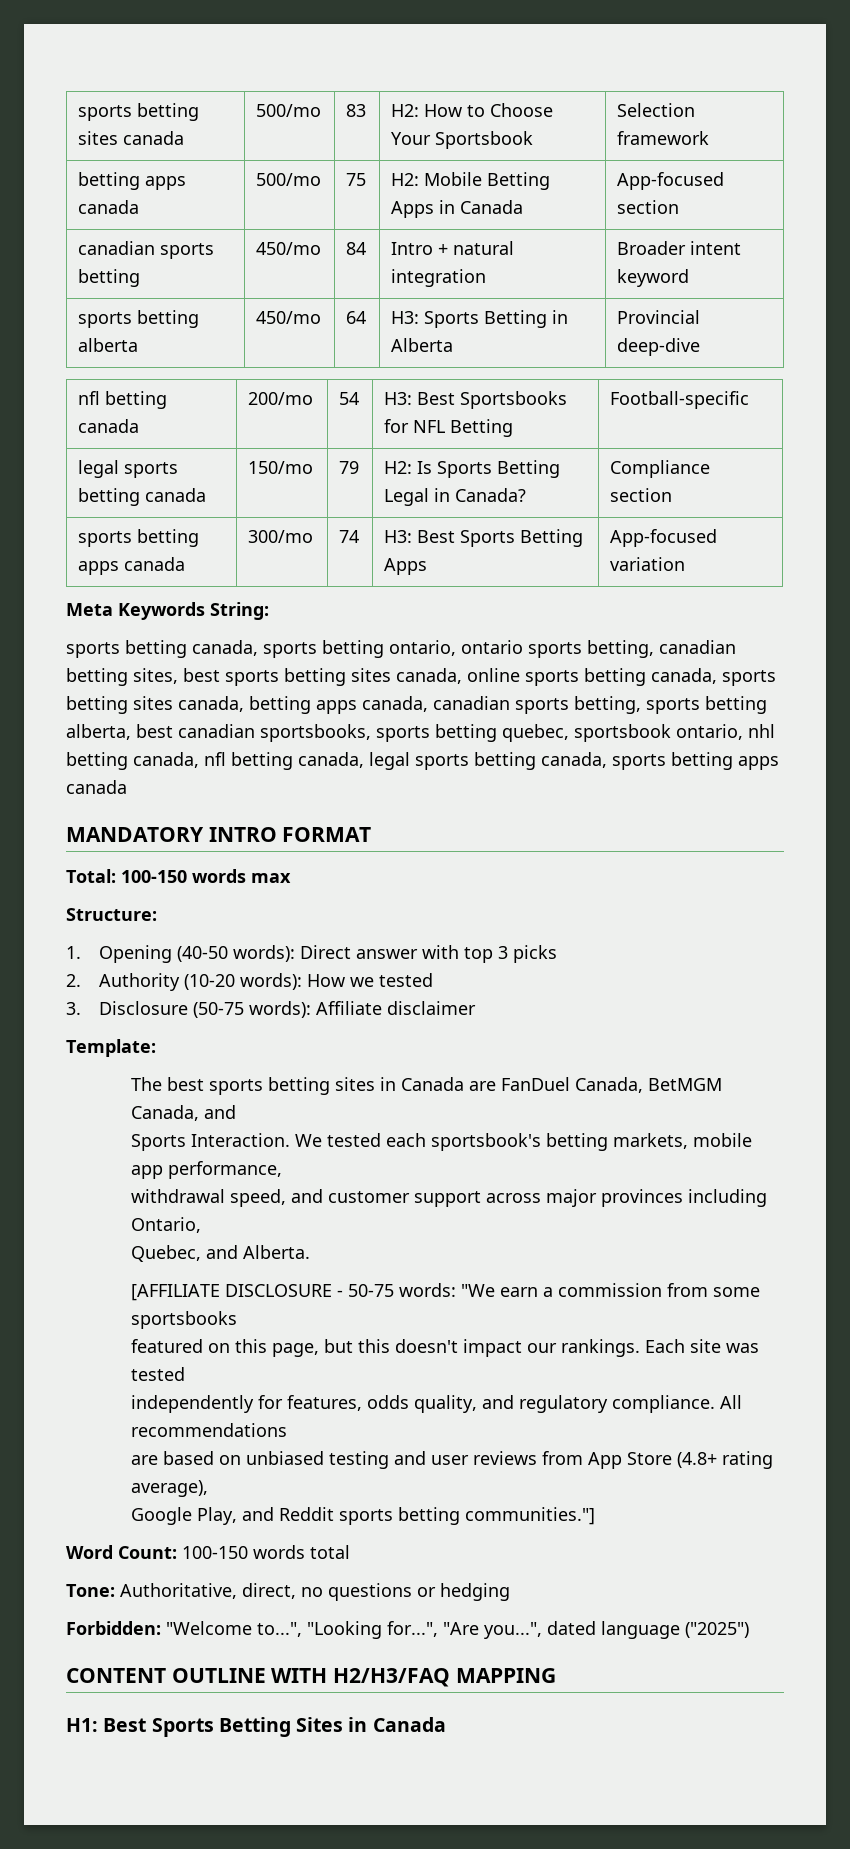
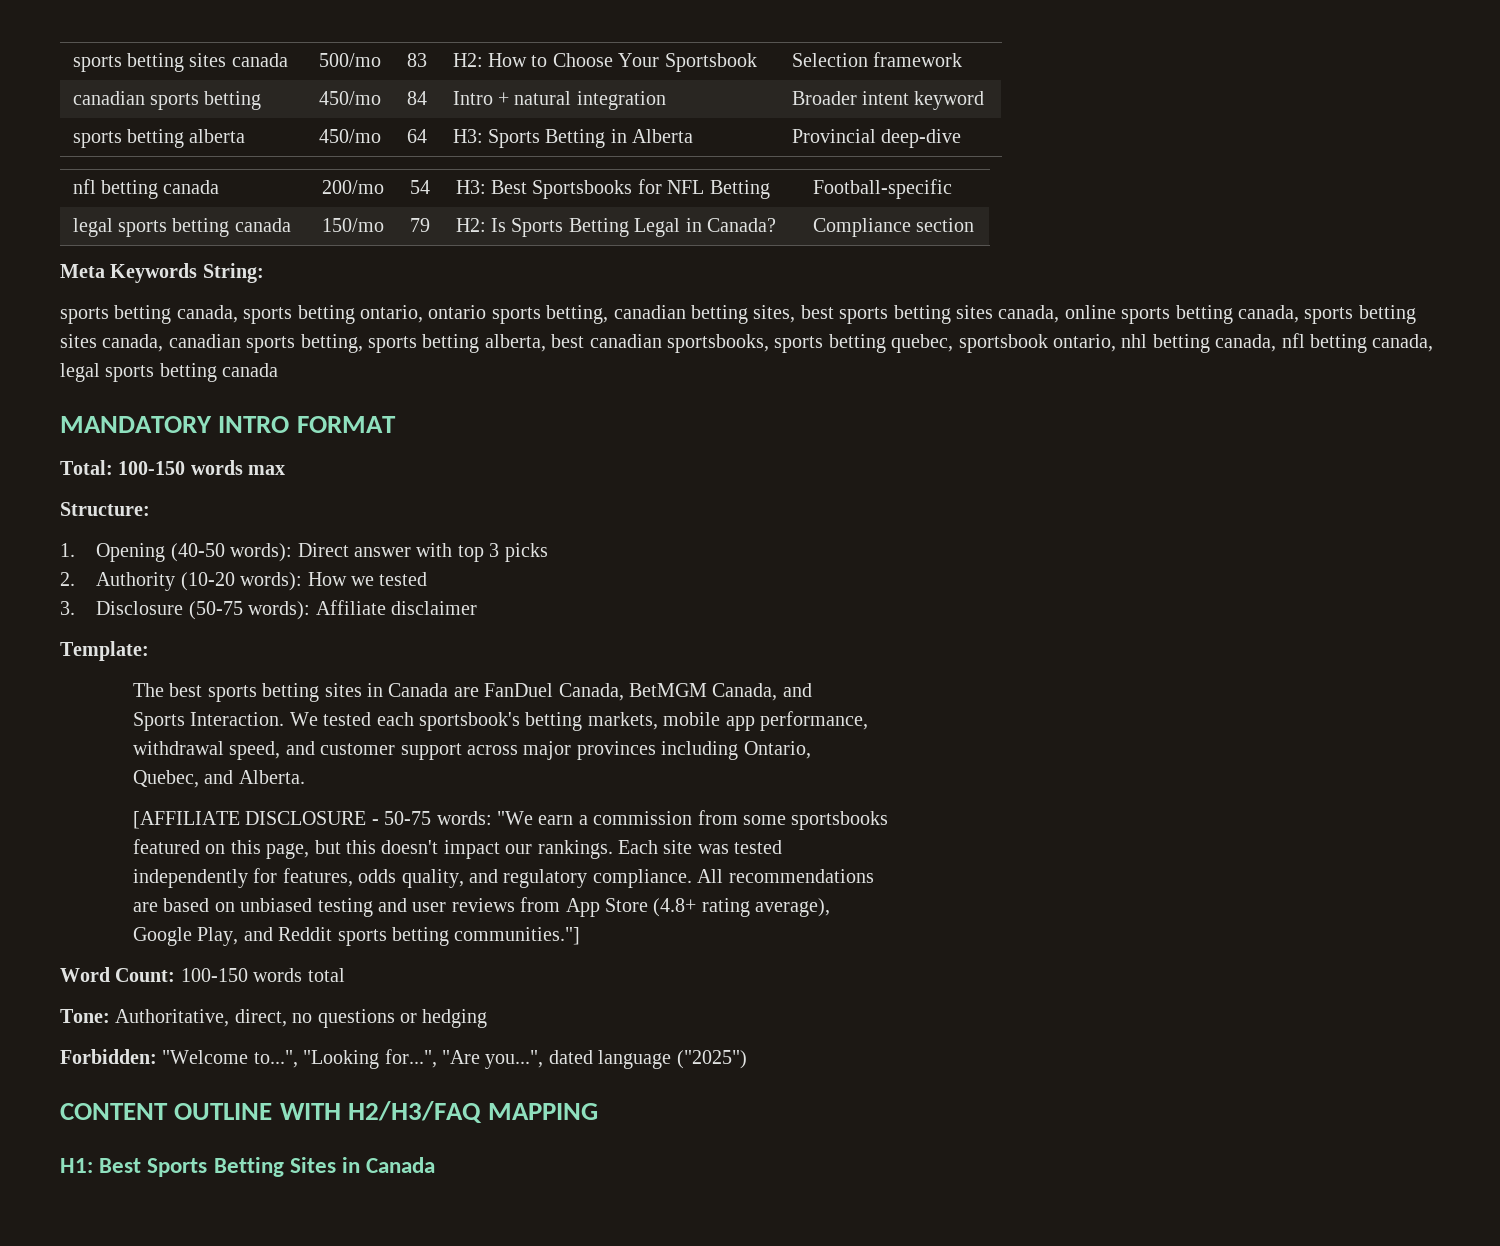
- betting apps canada | 500/mo | 75 | H2: Mobile Betting Apps in Canada | App-focused section
- sports betting apps canada | 300/mo | 74 | H3: Best Sports Betting Apps | App-focused variation
- sports betting canada, sports betting ontario, ontario sports betting, canadian betting sites, best sports betting sites canada, online sports betting canada, sports betting sites canada, betting apps canada, canadian sports betting, sports betting alberta, best canadian sportsbooks, sports betting quebec, sportsbook ontario, nhl betting canada, nfl betting canada, legal sports betting canada, sports betting apps canada
+ sports betting canada, sports betting ontario, ontario sports betting, canadian betting sites, best sports betting sites canada, online sports betting canada, sports betting sites canada, canadian sports betting, sports betting alberta, best canadian sportsbooks, sports betting quebec, sportsbook ontario, nhl betting canada, nfl betting canada, legal sports betting canada

